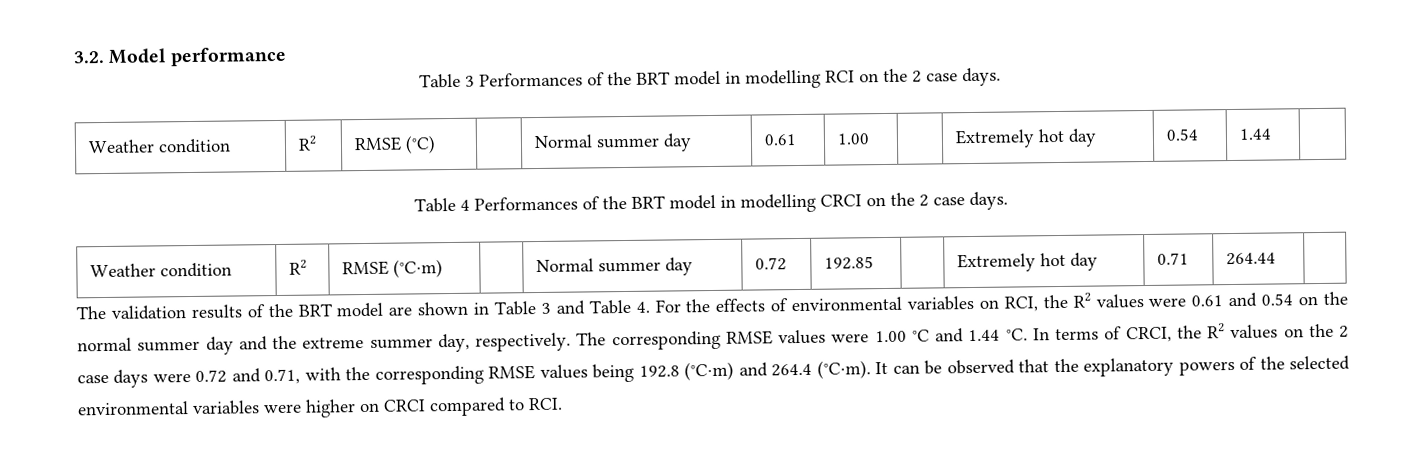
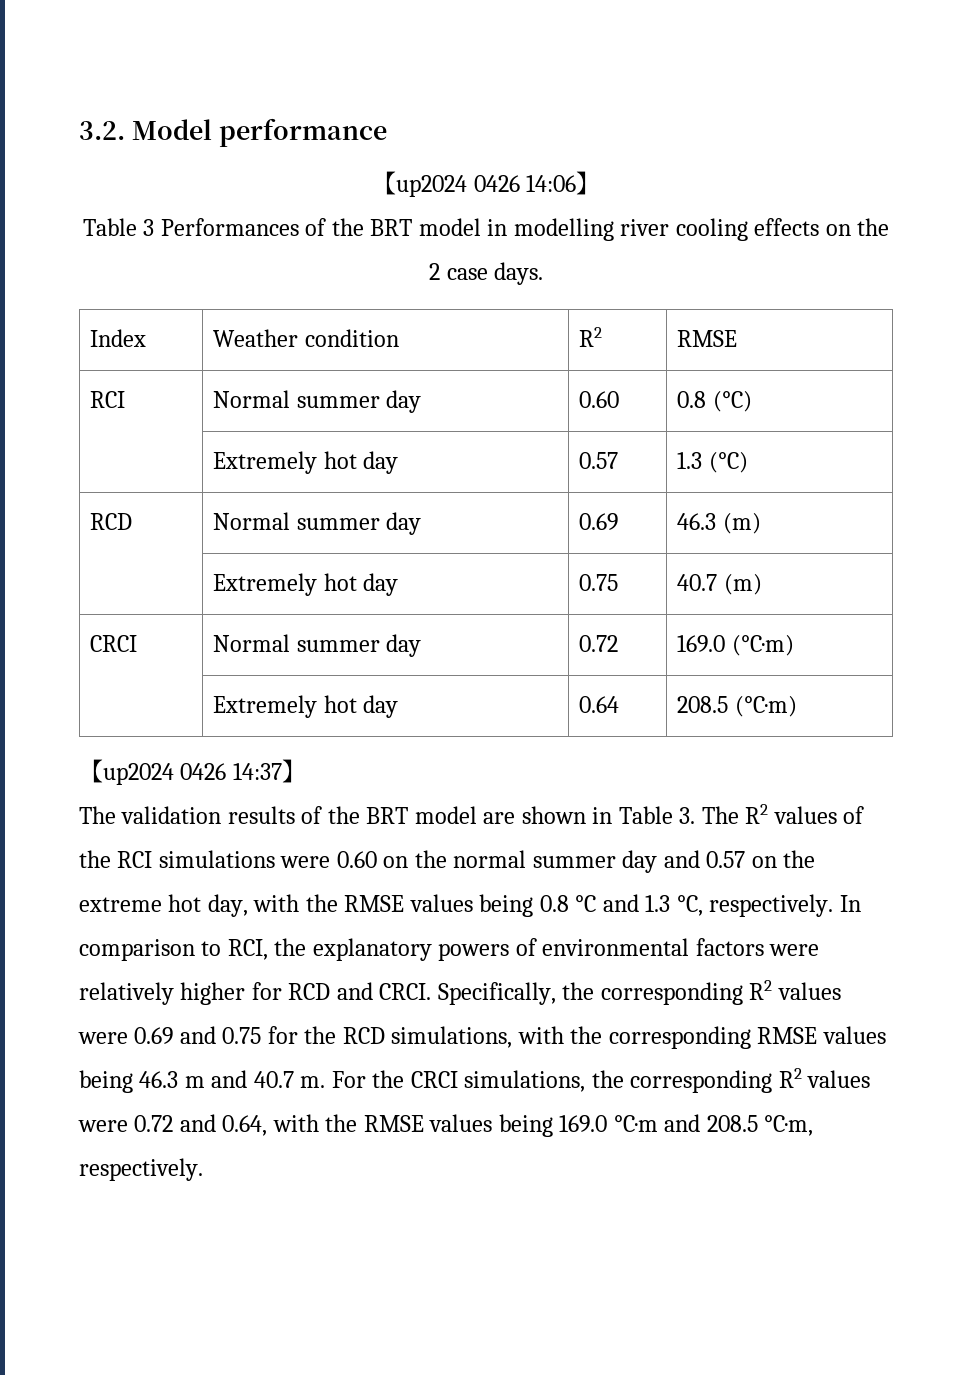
+ 【up2024 0426 14:06】
- Table 3 Performances of the BRT model in modelling RCI on the 2 case days.
- Weather condition | R2 | RMSE (°C) | | Normal summer day | 0.61 | 1.00 | | Extremely hot day | 0.54 | 1.44 |
- Table 4 Performances of the BRT model in modelling CRCI on the 2 case days.
- Weather condition | R2 | RMSE (°C·m) | | Normal summer day | 0.72 | 192.85 | | Extremely hot day | 0.71 | 264.44 |
+ Table 3 Performances of the BRT model in modelling river cooling effects on the 2 case days.
+ Index | Weather condition | R2 | RMSE
+ RCI | Normal summer day | 0.60 | 0.8 (°C)
+ | Extremely hot day | 0.57 | 1.3 (°C)
+ RCD | Normal summer day | 0.69 | 46.3 (m)
+ | Extremely hot day | 0.75 | 40.7 (m)
+ CRCI | Normal summer day | 0.72 | 169.0 (°C·m)
+ | Extremely hot day | 0.64 | 208.5 (°C·m)
+ 【up2024 0426 14:37】
- The validation results of the BRT model are shown in Table 3 and Table 4. For the effects of environmental variables on RCI, the R2 values were 0.61 and 0.54 on the normal summer day and the extreme summer day, respectively. The corresponding RMSE values were 1.00 °C and 1.44 °C. In terms of CRCI, the R2 values on the 2 case days were 0.72 and 0.71, with the corresponding RMSE values being 192.8 (°C·m) and 264.4 (°C·m). It can be observed that the explanatory powers of the selected environmental variables were higher on CRCI compared to RCI.
+ The validation results of the BRT model are shown in Table 3. The R2 values of the RCI simulations were 0.60 on the normal summer day and 0.57 on the extreme hot day, with the RMSE values being 0.8 °C and 1.3 °C, respectively. In comparison to RCI, the explanatory powers of environmental factors were relatively higher for RCD and CRCI. Specifically, the corresponding R2 values were 0.69 and 0.75 for the RCD simulations, with the corresponding RMSE values being 46.3 m and 40.7 m. For the CRCI simulations, the corresponding R2 values were 0.72 and 0.64, with the RMSE values being 169.0 °C·m and 208.5 °C·m, respectively.

